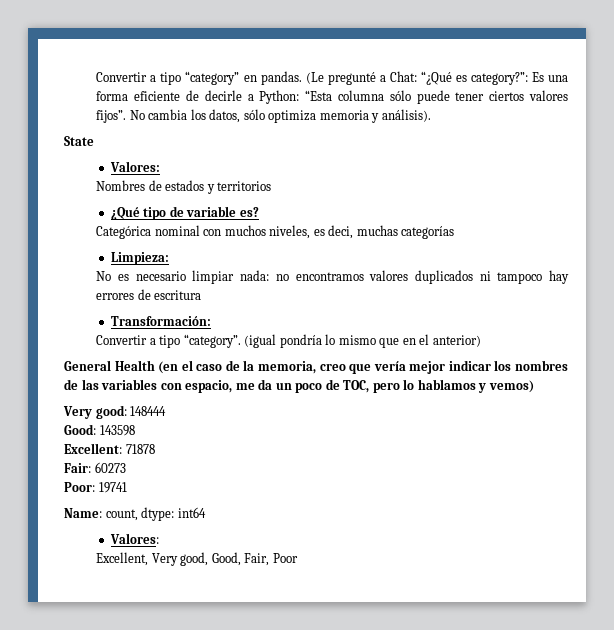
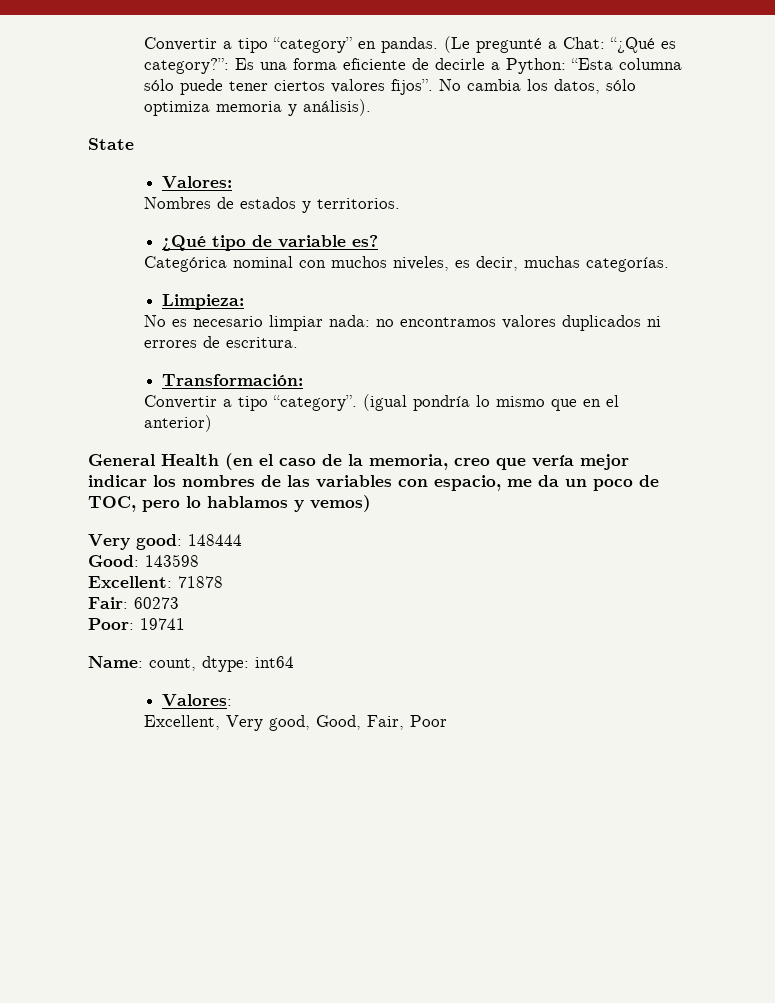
- Nombres de estados y territorios
+ Nombres de estados y territorios.
- Categórica nominal con muchos niveles, es deci, muchas categorías
+ Categórica nominal con muchos niveles, es decir, muchas categorías.
- No es necesario limpiar nada: no encontramos valores duplicados ni tampoco hay errores de escritura
+ No es necesario limpiar nada: no encontramos valores duplicados ni errores de escritura.

